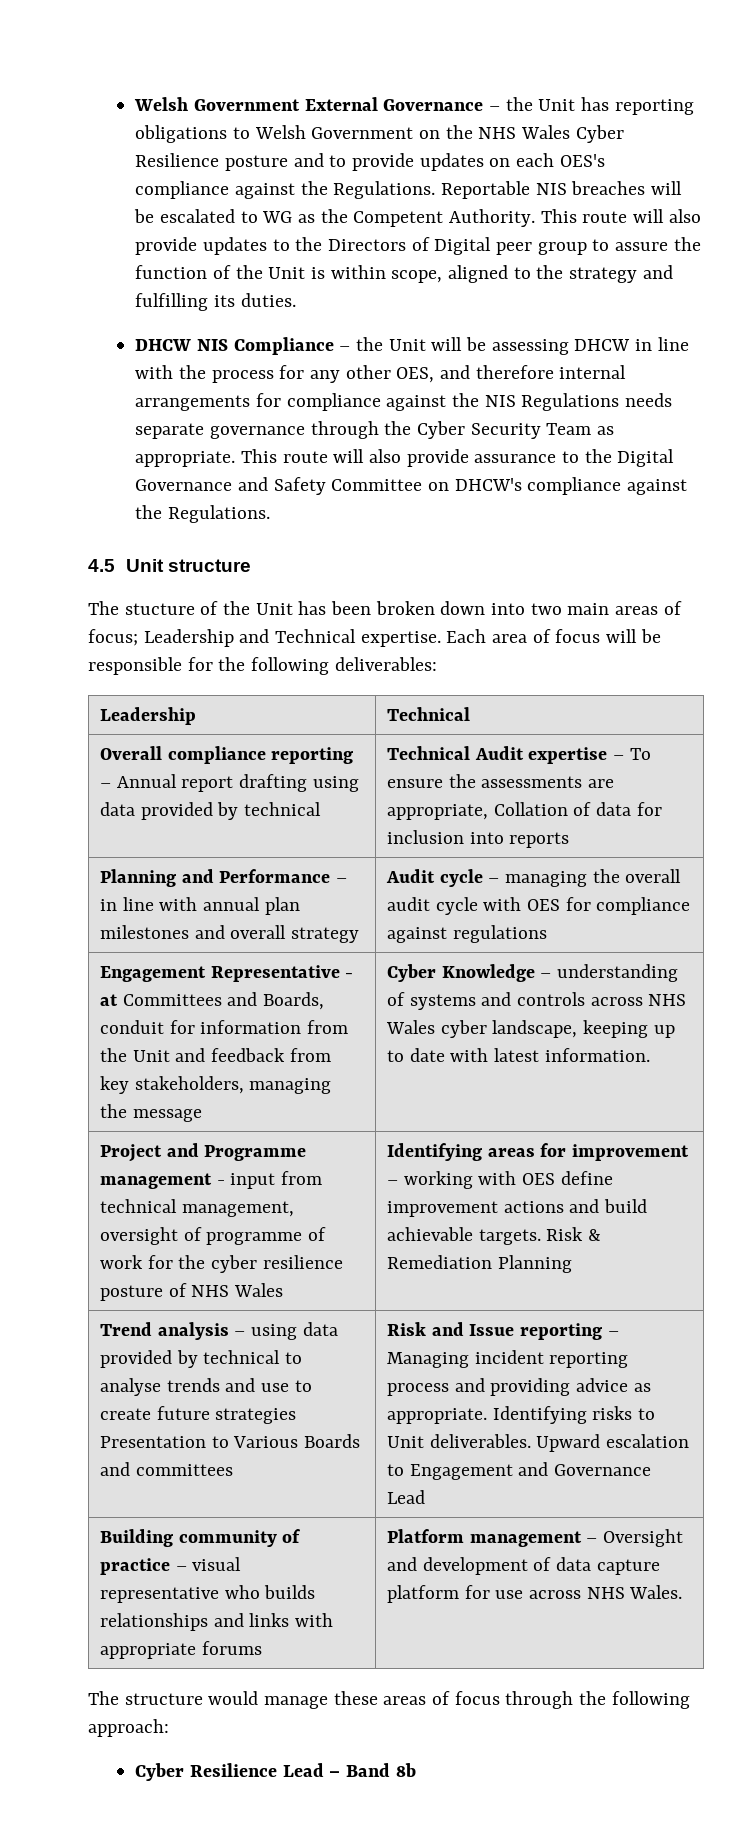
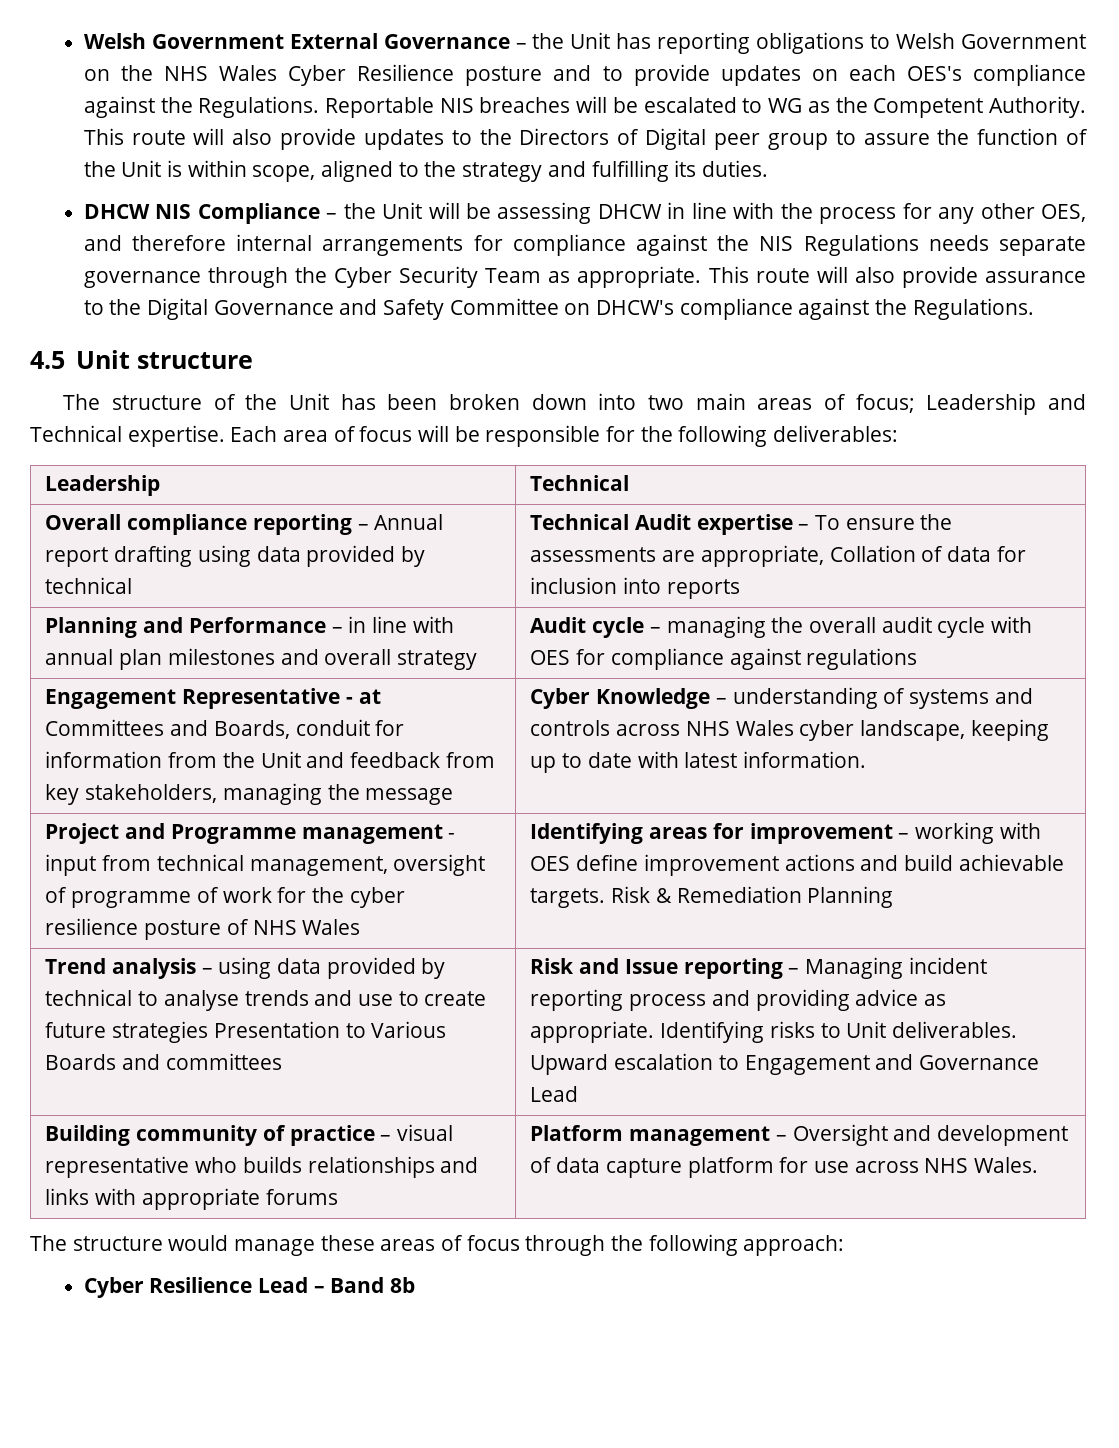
- The stucture of the Unit has been broken down into two main areas of focus; Leadership and Technical expertise.
+ The structure of the Unit has been broken down into two main areas of focus; Leadership and Technical expertise.

